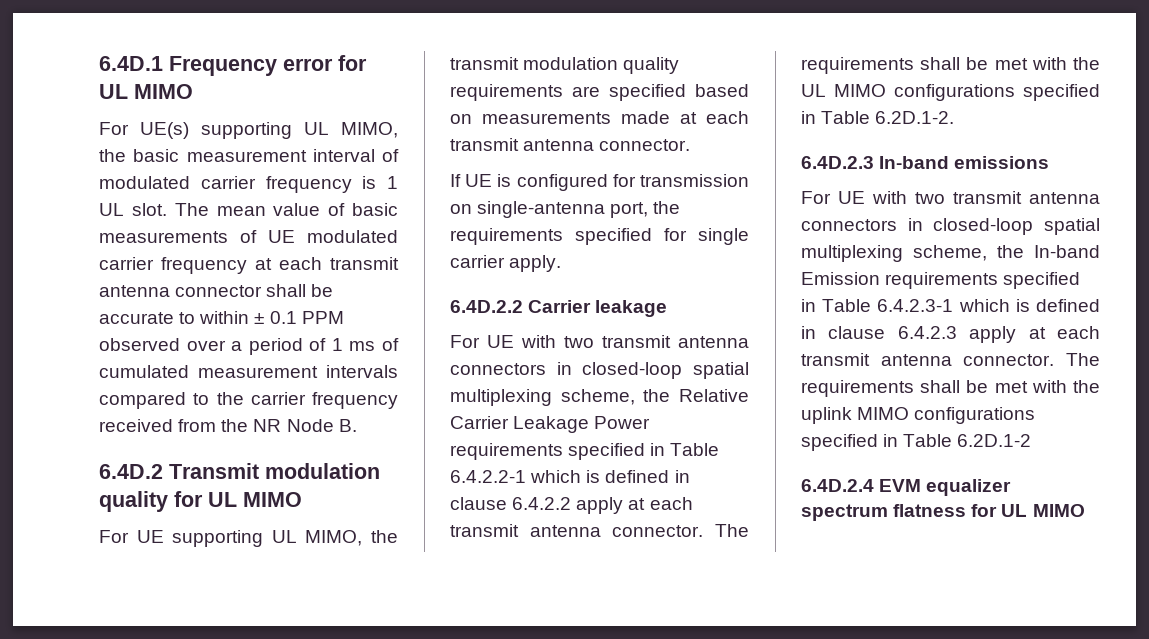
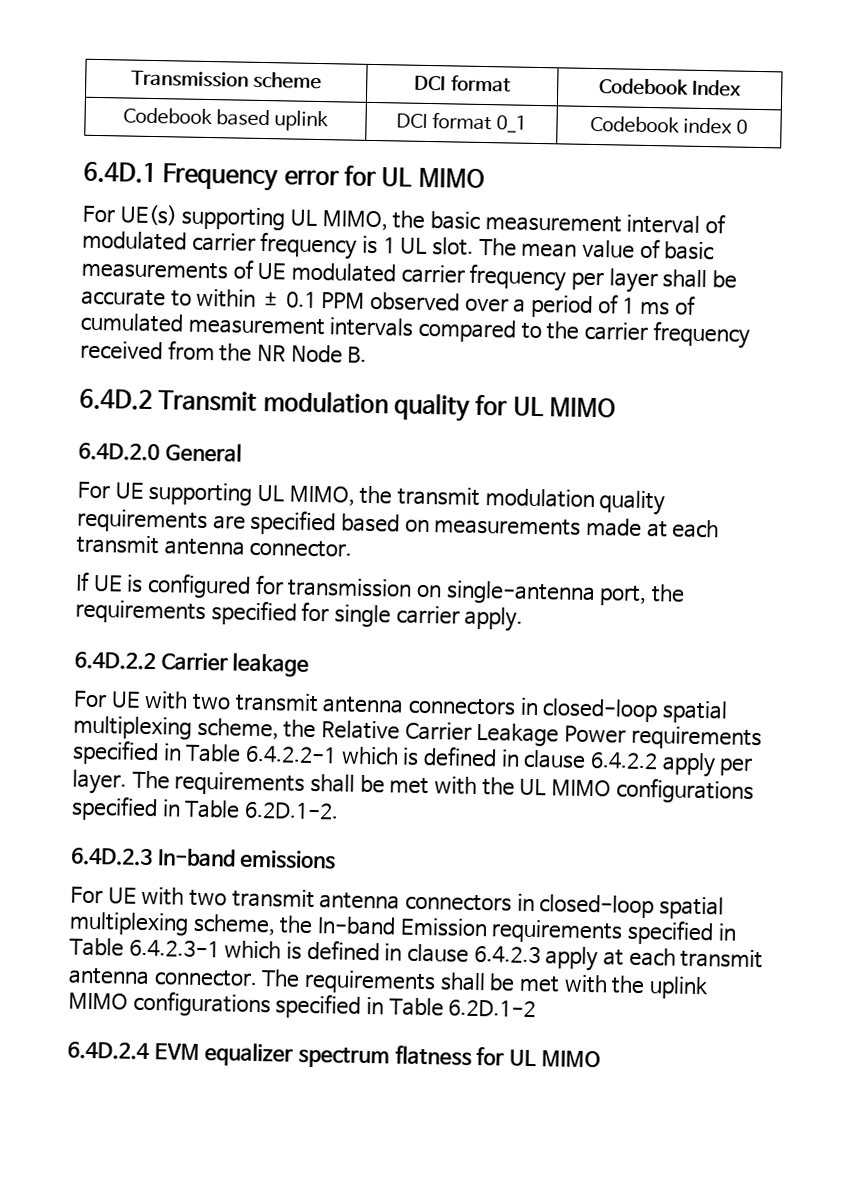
+ Transmission scheme | DCI format | Codebook Index
+ Codebook based uplink | DCI format 0_1 | Codebook index 0
- The mean value of basic measurements of UE modulated carrier frequency at each transmit antenna connector shall be accurate to within ± 0.1 PPM observed over a period of 1 ms of cumulated measurement intervals compared to the carrier frequency received from the NR Node B.
+ The mean value of basic measurements of UE modulated carrier frequency per layer shall be accurate to within ± 0.1 PPM observed over a period of 1 ms of cumulated measurement intervals compared to the carrier frequency received from the NR Node B.
+ 6.4D.2.0 General
- For UE with two transmit antenna connectors in closed-loop spatial multiplexing scheme, the Relative Carrier Leakage Power requirements specified in Table 6.4.2.2-1 which is defined in clause 6.4.2.2 apply at each transmit antenna connector.
+ For UE with two transmit antenna connectors in closed-loop spatial multiplexing scheme, the Relative Carrier Leakage Power requirements specified in Table 6.4.2.2-1 which is defined in clause 6.4.2.2 apply per layer.

